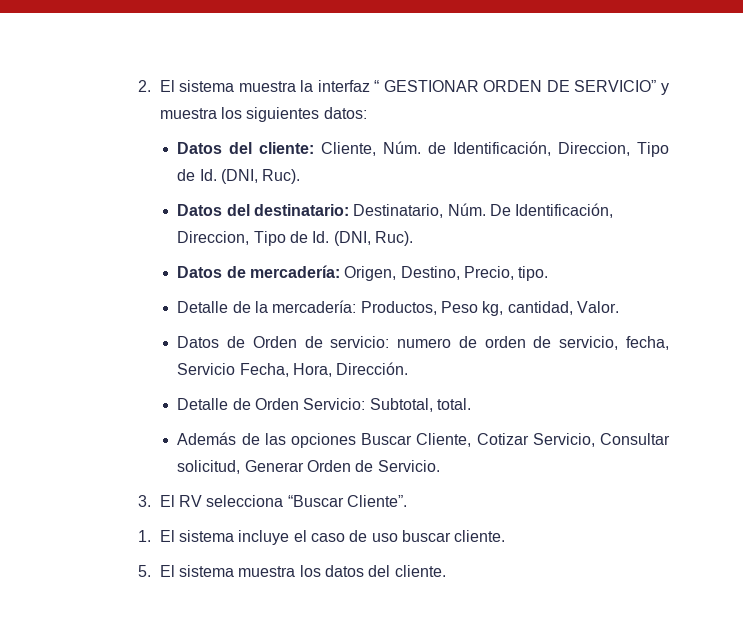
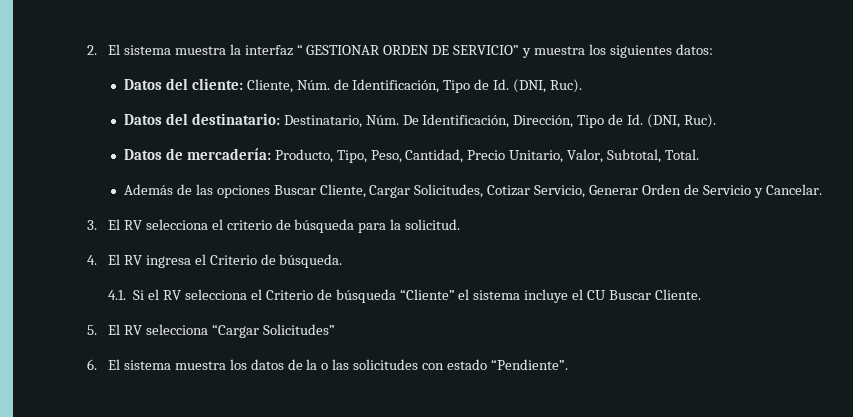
- Datos del cliente: Cliente, Núm. de Identificación, Direccion, Tipo de Id. (DNI, Ruc).
+ Datos del cliente: Cliente, Núm. de Identificación, Tipo de Id. (DNI, Ruc).
- Datos del destinatario: Destinatario, Núm. De Identificación, Direccion, Tipo de Id. (DNI, Ruc).
+ Datos del destinatario: Destinatario, Núm. De Identificación, Dirección, Tipo de Id. (DNI, Ruc).
- Datos de mercadería: Origen, Destino, Precio, tipo.
- Detalle de la mercadería: Productos, Peso kg, cantidad, Valor.
- Datos de Orden de servicio: numero de orden de servicio, fecha, Servicio Fecha, Hora, Dirección.
- Detalle de Orden Servicio: Subtotal, total.
+ Datos de mercadería: Producto, Tipo, Peso, Cantidad, Precio Unitario, Valor, Subtotal, Total.
- Además de las opciones Buscar Cliente, Cotizar Servicio, Consultar solicitud, Generar Orden de Servicio.
- 3. El RV selecciona “Buscar Cliente”.
- 1. El sistema incluye el caso de uso buscar cliente.
- 5. El sistema muestra los datos del cliente.
+ Además de las opciones Buscar Cliente, Cargar Solicitudes, Cotizar Servicio, Generar Orden de Servicio y Cancelar.
+ 3. El RV selecciona el criterio de búsqueda para la solicitud.
+ 4. El RV ingresa el Criterio de búsqueda.
+ 4.1. Si el RV selecciona el Criterio de búsqueda “Cliente” el sistema incluye el CU Buscar Cliente.
+ 5. El RV selecciona “Cargar Solicitudes”
+ 6. El sistema muestra los datos de la o las solicitudes con estado “Pendiente”.

